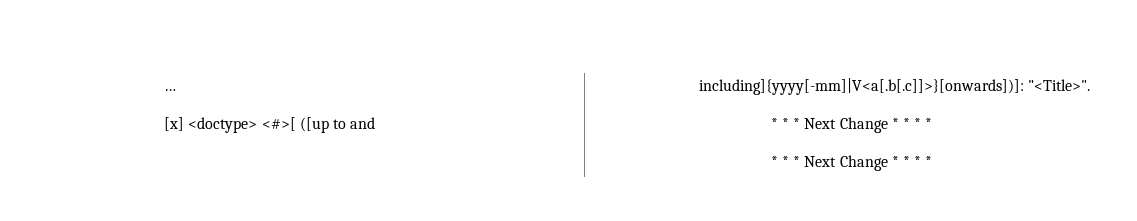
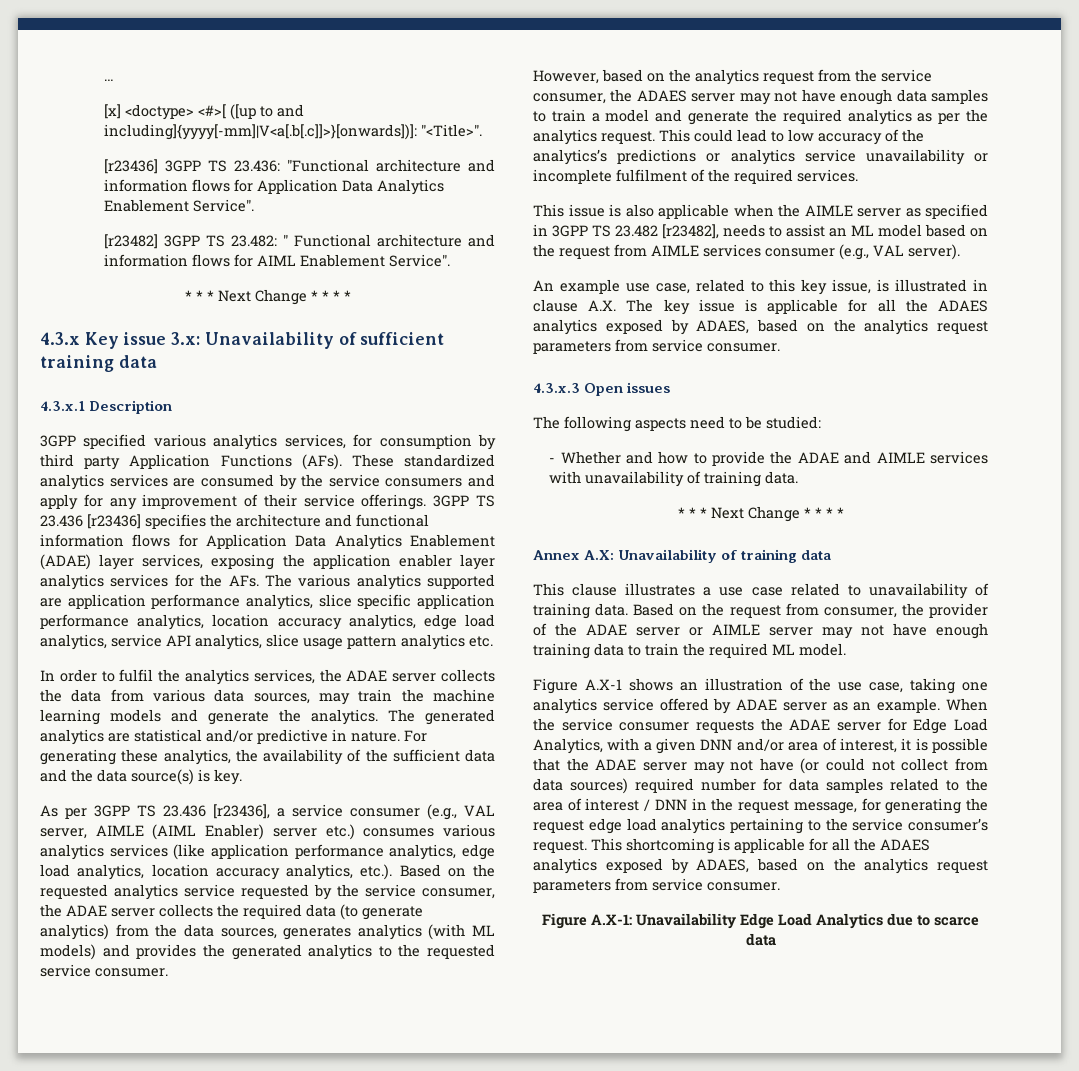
  [x] <doctype> <#>[ ([up to and including]{yyyy[-mm]|V<a[.b[.c]]>}[onwards])]: "<Title>".
+ [r23436] 3GPP TS 23.436: "Functional architecture and information flows for Application Data Analytics Enablement Service".
+ [r23482] 3GPP TS 23.482: " Functional architecture and information flows for AIML Enablement Service".
  * * * Next Change * * * *
+ 4.3.x Key issue 3.x: Unavailability of sufficient training data
+ 4.3.x.1 Description
+ 3GPP specified various analytics services, for consumption by third party Application Functions (AFs). These standardized analytics services are consumed by the service consumers and apply for any improvement of their service offerings. 3GPP TS 23.436 [r23436] specifies the architecture and functional information flows for Application Data Analytics Enablement (ADAE) layer services, exposing the application enabler layer analytics services for the AFs. The various analytics supported are application performance analytics, slice specific application performance analytics, location accuracy analytics, edge load analytics, service API analytics, slice usage pattern analytics etc.
+ In order to fulfil the analytics services, the ADAE server collects the data from various data sources, may train the machine learning models and generate the analytics. The generated analytics are statistical and/or predictive in nature. For generating these analytics, the availability of the sufficient data and the data source(s) is key.
+ As per 3GPP TS 23.436 [r23436], a service consumer (e.g., VAL server, AIMLE (AIML Enabler) server etc.) consumes various analytics services (like application performance analytics, edge load analytics, location accuracy analytics, etc.). Based on the requested analytics service requested by the service consumer, the ADAE server collects the required data (to generate analytics) from the data sources, generates analytics (with ML models) and provides the generated analytics to the requested service consumer.
+ However, based on the analytics request from the service consumer, the ADAES server may not have enough data samples to train a model and generate the required analytics as per the analytics request. This could lead to low accuracy of the analytics’s predictions or analytics service unavailability or incomplete fulfilment of the required services.
+ This issue is also applicable when the AIMLE server as specified in 3GPP TS 23.482 [r23482], needs to assist an ML model based on the request from AIMLE services consumer (e.g., VAL server).
+ An example use case, related to this key issue, is illustrated in clause A.X. The key issue is applicable for all the ADAES analytics exposed by ADAES, based on the analytics request parameters from service consumer.
+ 4.3.x.3 Open issues
+ The following aspects need to be studied:
+ - Whether and how to provide the ADAE and AIMLE services with unavailability of training data.
  * * * Next Change * * * *
+ Annex A.X: Unavailability of training data
+ This clause illustrates a use case related to unavailability of training data. Based on the request from consumer, the provider of the ADAE server or AIMLE server may not have enough training data to train the required ML model.
+ Figure A.X-1 shows an illustration of the use case, taking one analytics service offered by ADAE server as an example. When the service consumer requests the ADAE server for Edge Load Analytics, with a given DNN and/or area of interest, it is possible that the ADAE server may not have (or could not collect from data sources) required number for data samples related to the area of interest / DNN in the request message, for generating the request edge load analytics pertaining to the service consumer’s request. This shortcoming is applicable for all the ADAES analytics exposed by ADAES, based on the analytics request parameters from service consumer.
+ Figure A.X-1: Unavailability Edge Load Analytics due to scarce data

